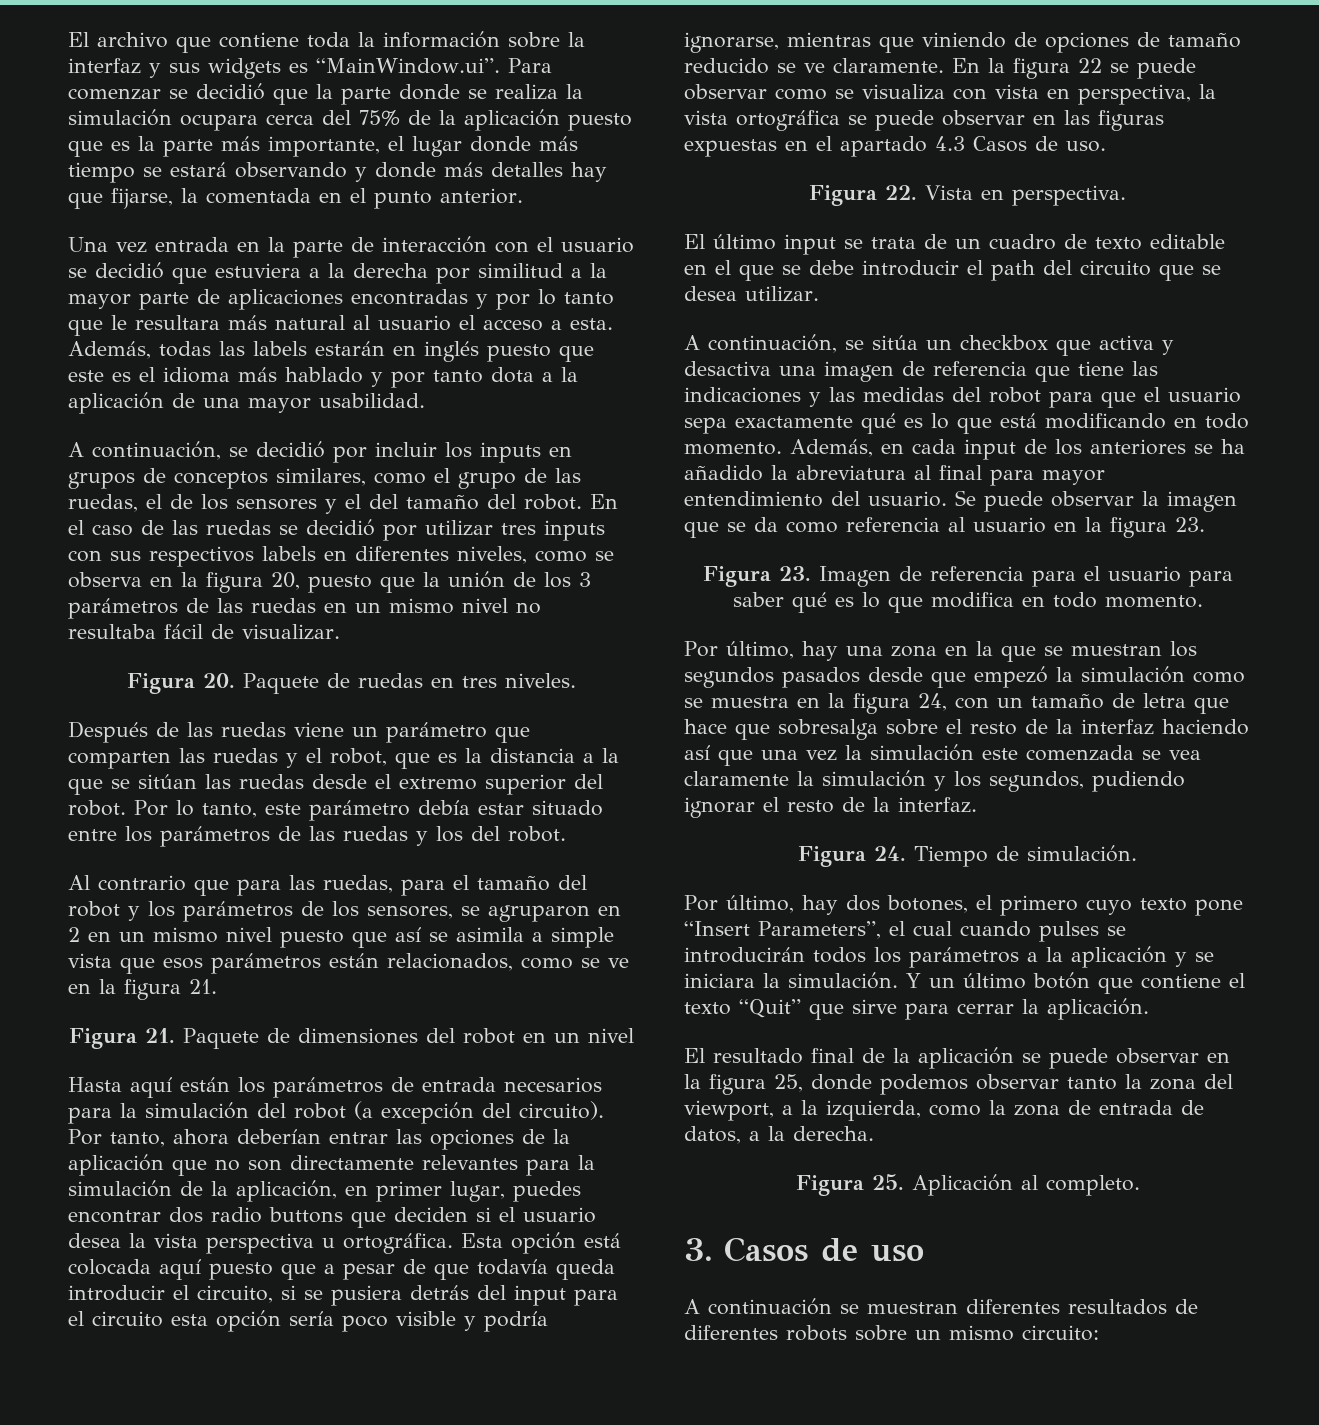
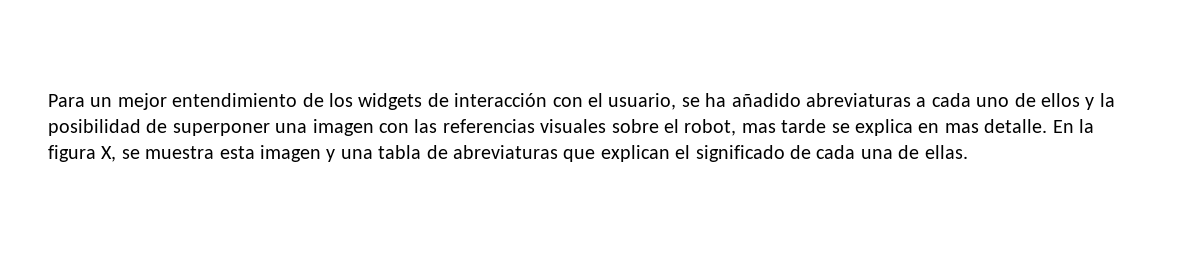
- El archivo que contiene toda la información sobre la interfaz y sus widgets es “MainWindow.ui”. Para comenzar se decidió que la parte donde se realiza la simulación ocupara cerca del 75% de la aplicación puesto que es la parte más importante, el lugar donde más tiempo se estará observando y donde más detalles hay que fijarse, la comentada en el punto anterior.
- Una vez entrada en la parte de interacción con el usuario se decidió que estuviera a la derecha por similitud a la mayor parte de aplicaciones encontradas y por lo tanto que le resultara más natural al usuario el acceso a esta. Además, todas las labels estarán en inglés puesto que este es el idioma más hablado y por tanto dota a la aplicación de una mayor usabilidad.
- A continuación, se decidió por incluir los inputs en grupos de conceptos similares, como el grupo de las ruedas, el de los sensores y el del tamaño del robot. En el caso de las ruedas se decidió por utilizar tres inputs con sus respectivos labels en diferentes niveles, como se observa en la figura 20, puesto que la unión de los 3 parámetros de las ruedas en un mismo nivel no resultaba fácil de visualizar.
- Figura 20. Paquete de ruedas en tres niveles.
- Después de las ruedas viene un parámetro que comparten las ruedas y el robot, que es la distancia a la que se sitúan las ruedas desde el extremo superior del robot. Por lo tanto, este parámetro debía estar situado entre los parámetros de las ruedas y los del robot.
- Al contrario que para las ruedas, para el tamaño del robot y los parámetros de los sensores, se agruparon en 2 en un mismo nivel puesto que así se asimila a simple vista que esos parámetros están relacionados, como se ve en la figura 21.
- Figura 21. Paquete de dimensiones del robot en un nivel
- Hasta aquí están los parámetros de entrada necesarios para la simulación del robot (a excepción del circuito). Por tanto, ahora deberían entrar las opciones de la aplicación que no son directamente relevantes para la simulación de la aplicación, en primer lugar, puedes encontrar dos radio buttons que deciden si el usuario desea la vista perspectiva u ortográfica. Esta opción está colocada aquí puesto que a pesar de que todavía queda introducir el circuito, si se pusiera detrás del input para el circuito esta opción sería poco visible y podría ignorarse, mientras que viniendo de opciones de tamaño reducido se ve claramente. En la figura 22 se puede observar como se visualiza con vista en perspectiva, la vista ortográfica se puede observar en las figuras expuestas en el apartado 4.3 Casos de uso.
- Figura 22. Vista en perspectiva.
- El último input se trata de un cuadro de texto editable en el que se debe introducir el path del circuito que se desea utilizar.
- A continuación, se sitúa un checkbox que activa y desactiva una imagen de referencia que tiene las indicaciones y las medidas del robot para que el usuario sepa exactamente qué es lo que está modificando en todo momento. Además, en cada input de los anteriores se ha añadido la abreviatura al final para mayor entendimiento del usuario. Se puede observar la imagen que se da como referencia al usuario en la figura 23.
- Figura 23. Imagen de referencia para el usuario para saber qué es lo que modifica en todo momento.
- Por último, hay una zona en la que se muestran los segundos pasados desde que empezó la simulación como se muestra en la figura 24, con un tamaño de letra que hace que sobresalga sobre el resto de la interfaz haciendo así que una vez la simulación este comenzada se vea claramente la simulación y los segundos, pudiendo ignorar el resto de la interfaz.
- Figura 24. Tiempo de simulación.
- Por último, hay dos botones, el primero cuyo texto pone “Insert Parameters”, el cual cuando pulses se introducirán todos los parámetros a la aplicación y se iniciara la simulación. Y un último botón que contiene el texto “Quit” que sirve para cerrar la aplicación.
- El resultado final de la aplicación se puede observar en la figura 25, donde podemos observar tanto la zona del viewport, a la izquierda, como la zona de entrada de datos, a la derecha.
- Figura 25. Aplicación al completo.
- 3. Casos de uso
- A continuación se muestran diferentes resultados de diferentes robots sobre un mismo circuito:
+ Para un mejor entendimiento de los widgets de interacción con el usuario, se ha añadido abreviaturas a cada uno de ellos y la posibilidad de superponer una imagen con las referencias visuales sobre el robot, mas tarde se explica en mas detalle. En la figura X, se muestra esta imagen y una tabla de abreviaturas que explican el significado de cada una de ellas.

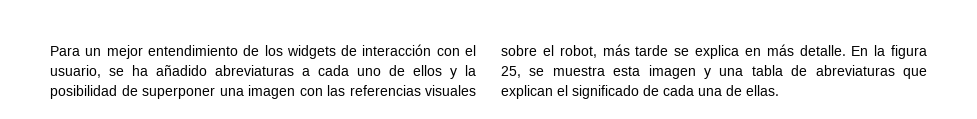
- Para un mejor entendimiento de los widgets de interacción con el usuario, se ha añadido abreviaturas a cada uno de ellos y la posibilidad de superponer una imagen con las referencias visuales sobre el robot, mas tarde se explica en mas detalle.
+ Para un mejor entendimiento de los widgets de interacción con el usuario, se ha añadido abreviaturas a cada uno de ellos y la posibilidad de superponer una imagen con las referencias visuales sobre el robot, más tarde se explica en más detalle.
- En la figura X, se muestra esta imagen y una tabla de abreviaturas que explican el significado de cada una de ellas.
+ En la figura 25, se muestra esta imagen y una tabla de abreviaturas que explican el significado de cada una de ellas.

